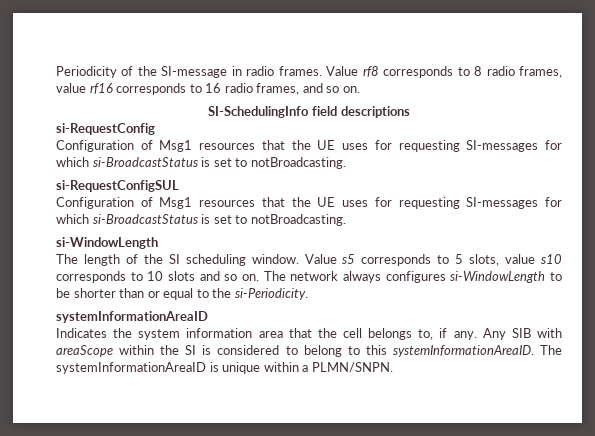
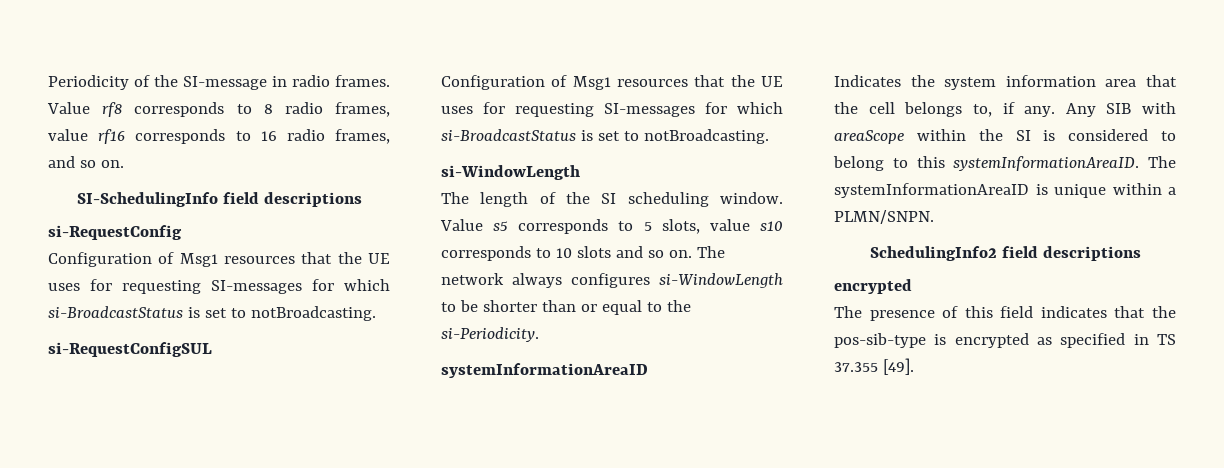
+ SchedulingInfo2 field descriptions
+ encrypted
+ The presence of this field indicates that the pos-sib-type is encrypted as specified in TS 37.355 [49].

